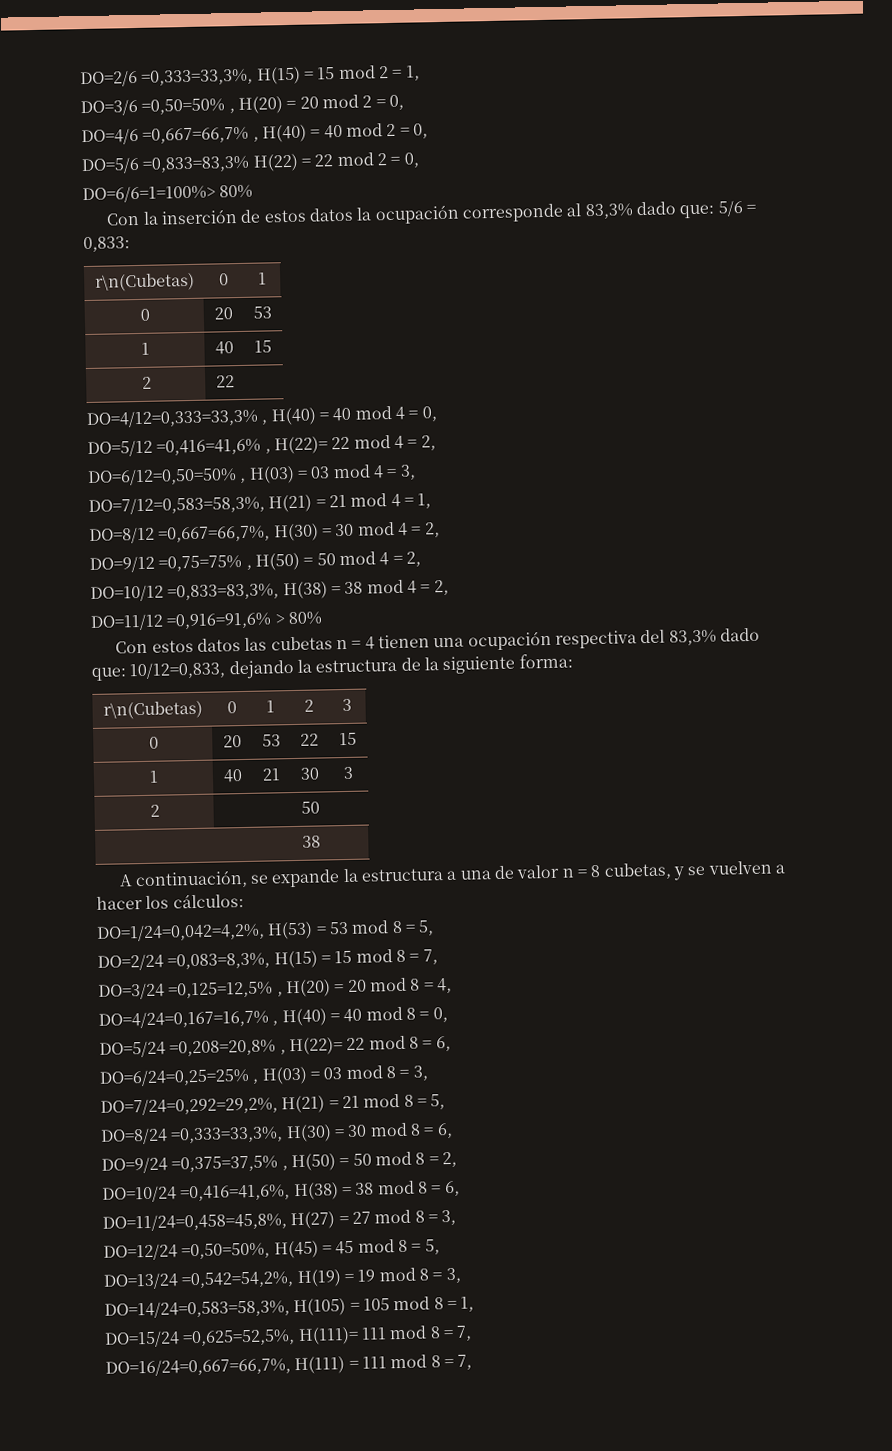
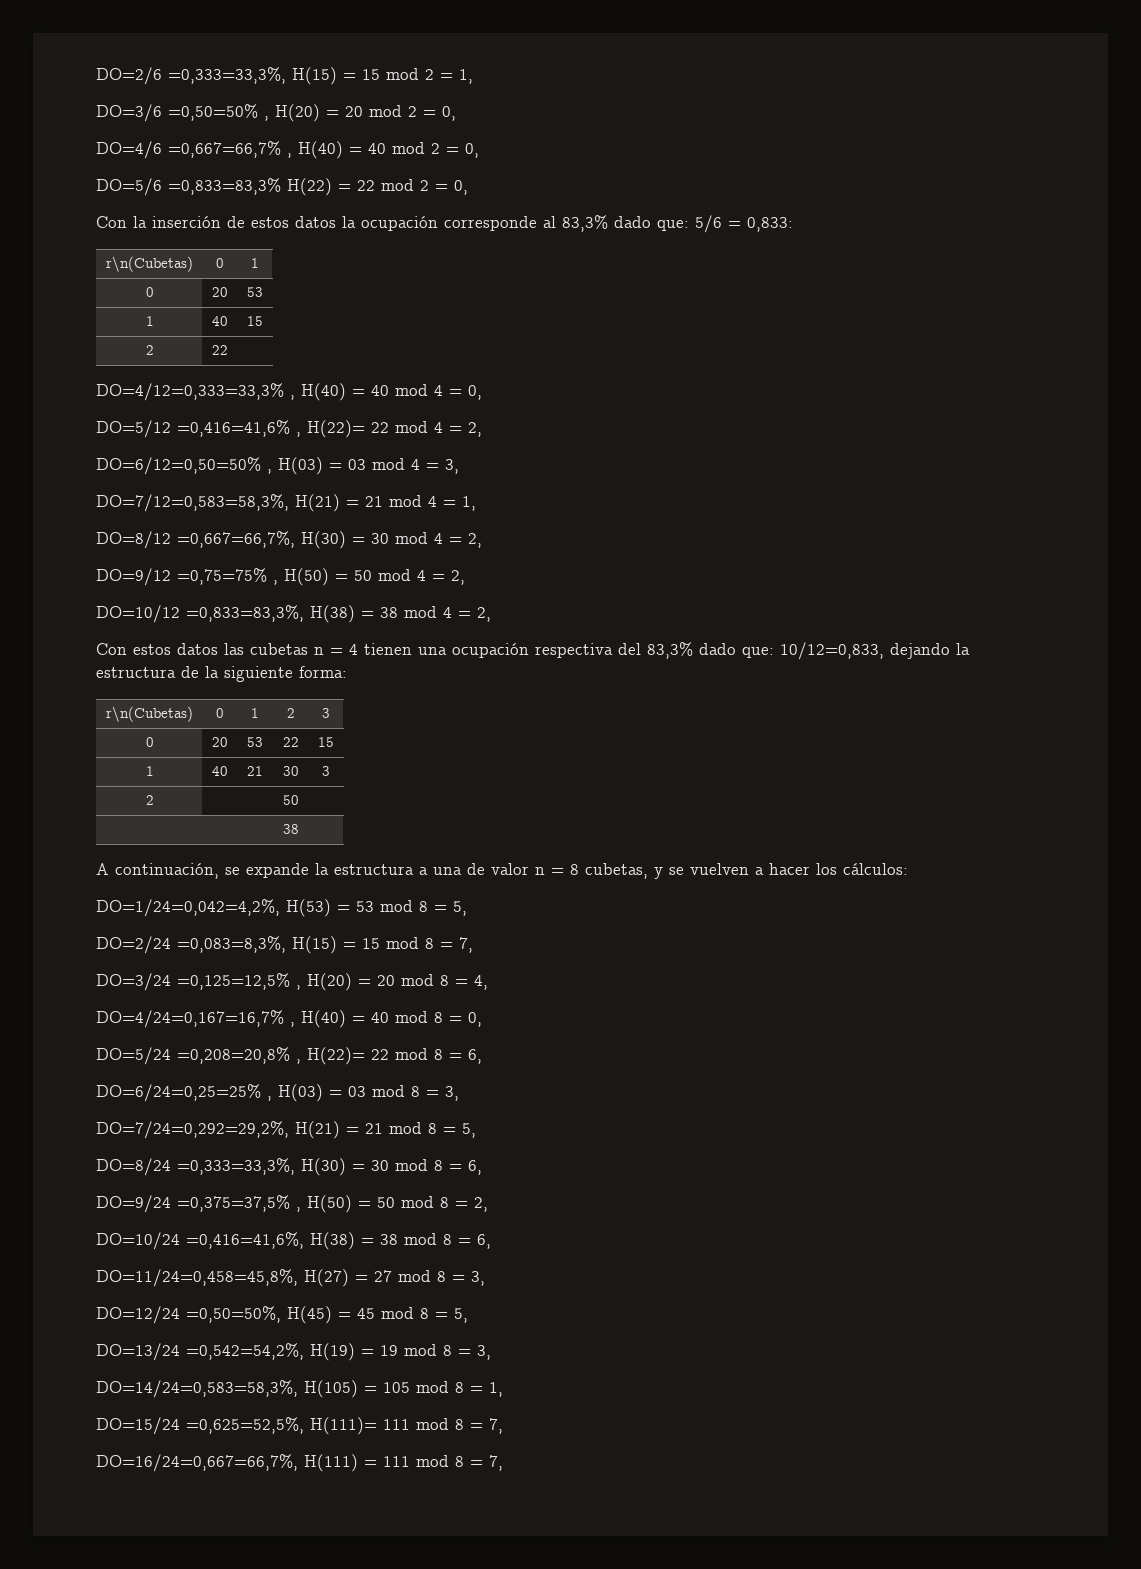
- DO=6/6=1=100%> 80%
- DO=11/12 =0,916=91,6% > 80%

